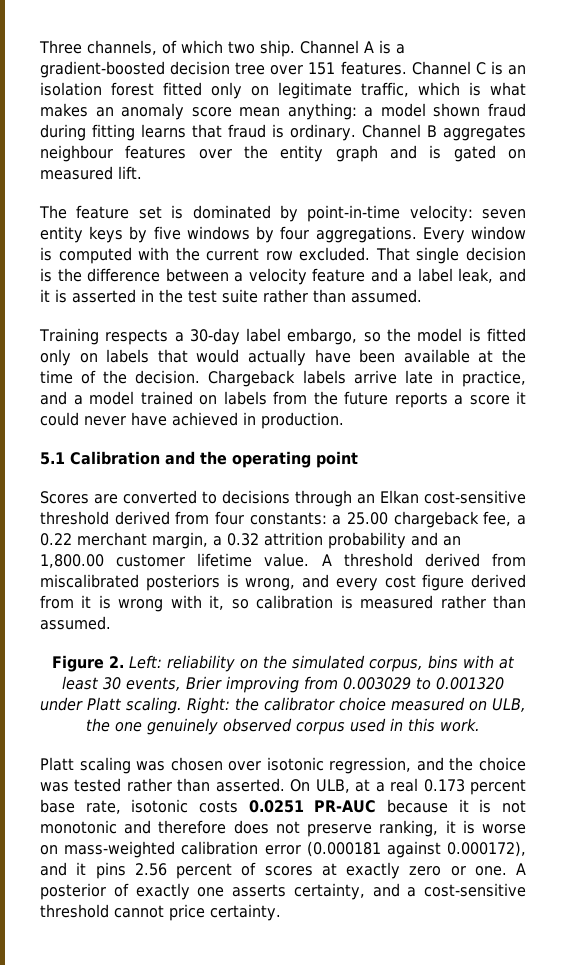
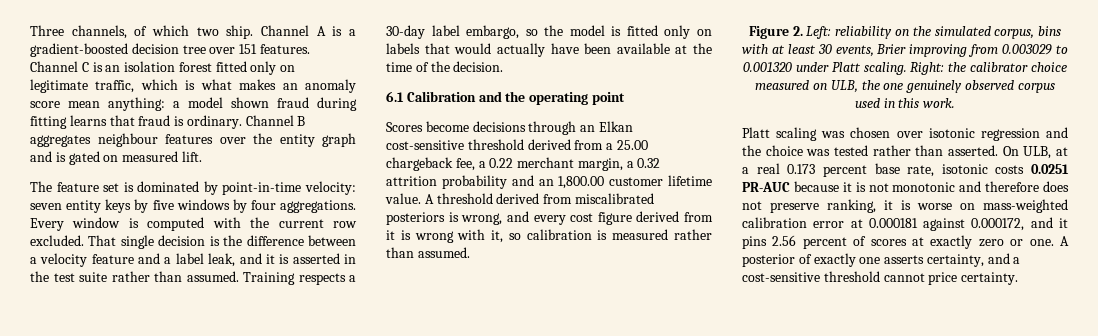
- That single decision is the difference between a velocity feature and a label leak, and it is asserted in the test suite rather than assumed.
- Training respects a 30-day label embargo, so the model is fitted only on labels that would actually have been available at the time of the decision. Chargeback labels arrive late in practice, and a model trained on labels from the future reports a score it could never have achieved in production.
- 5.1 Calibration and the operating point
+ That single decision is the difference between a velocity feature and a label leak, and it is asserted in the test suite rather than assumed. Training respects a 30-day label embargo, so the model is fitted only on labels that would actually have been available at the time of the decision.
+ 6.1 Calibration and the operating point
- Scores are converted to decisions through an Elkan cost-sensitive threshold derived from four constants: a 25.00 chargeback fee, a 0.22 merchant margin, a 0.32 attrition probability and an 1,800.00 customer lifetime value.
+ Scores become decisions through an Elkan cost-sensitive threshold derived from a 25.00 chargeback fee, a 0.22 merchant margin, a 0.32 attrition probability and an 1,800.00 customer lifetime value.
- Platt scaling was chosen over isotonic regression, and the choice was tested rather than asserted.
+ Platt scaling was chosen over isotonic regression and the choice was tested rather than asserted.
- On ULB, at a real 0.173 percent base rate, isotonic costs 0.0251 PR-AUC because it is not monotonic and therefore does not preserve ranking, it is worse on mass-weighted calibration error (0.000181 against 0.000172), and it pins 2.56 percent of scores at exactly zero or one.
+ On ULB, at a real 0.173 percent base rate, isotonic costs 0.0251 PR-AUC because it is not monotonic and therefore does not preserve ranking, it is worse on mass-weighted calibration error at 0.000181 against 0.000172, and it pins 2.56 percent of scores at exactly zero or one.

